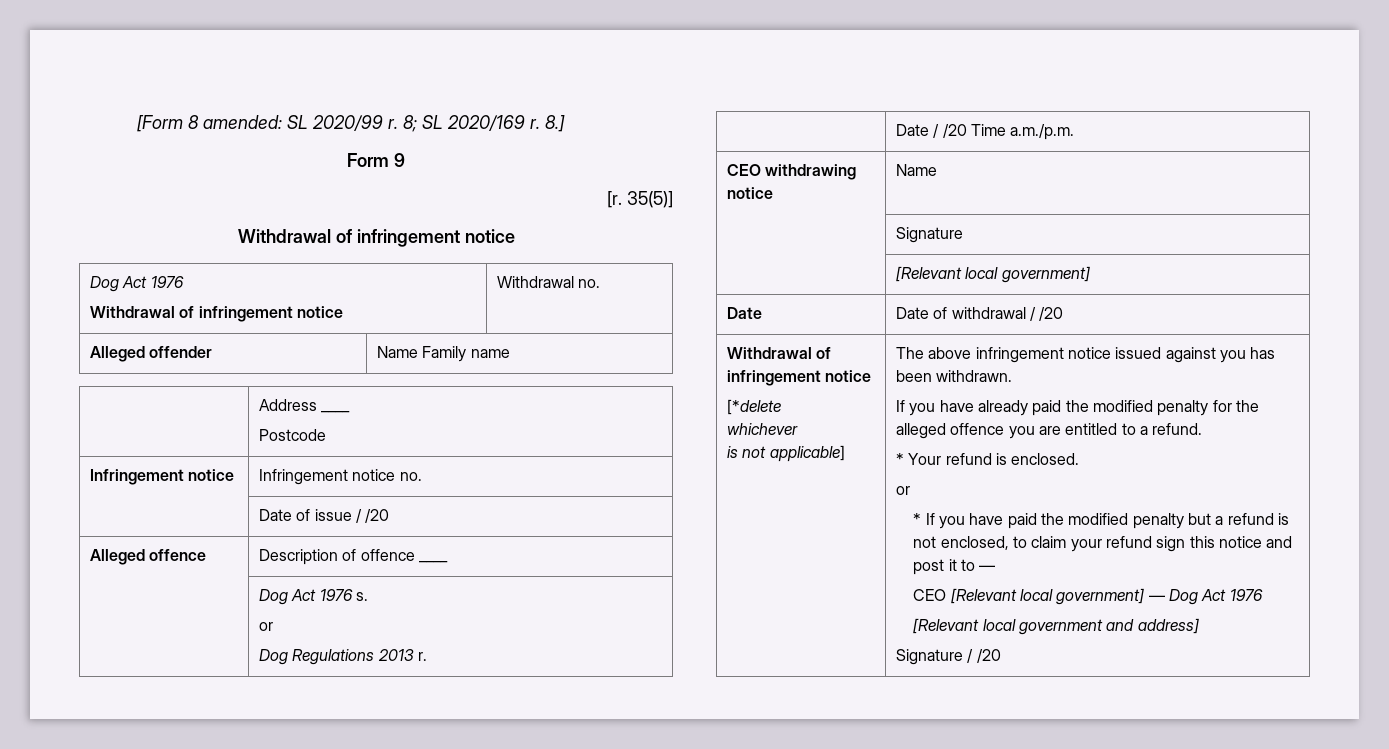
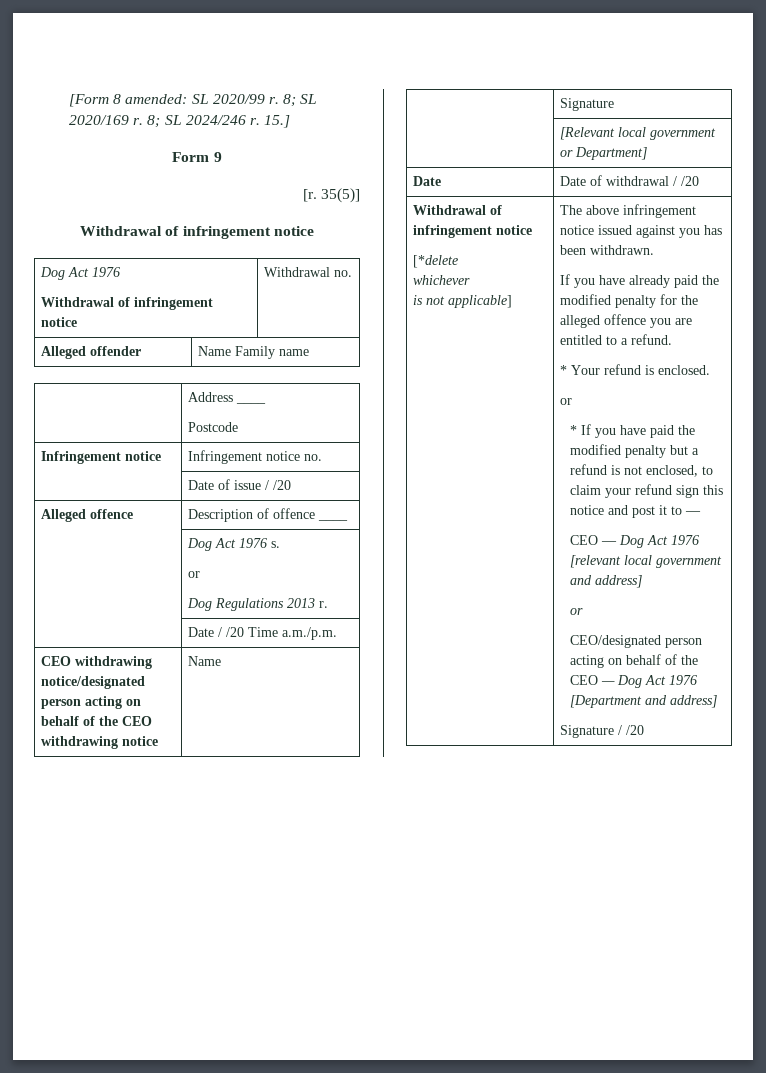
- 8.]
+ 8; SL 2024/246 r. 15.]
- CEO withdrawing notice | Name
+ CEO withdrawing notice/designated person acting on behalf of the CEO withdrawing notice | Name
- | [Relevant local government]
+ | [Relevant local government or Department]
- CEO [Relevant local government] — Dog Act 1976
- [Relevant local government and address]
+ CEO — Dog Act 1976 [relevant local government and address]
+ or
+ CEO/designated person acting on behalf of the CEO — Dog Act 1976 [Department and address]

